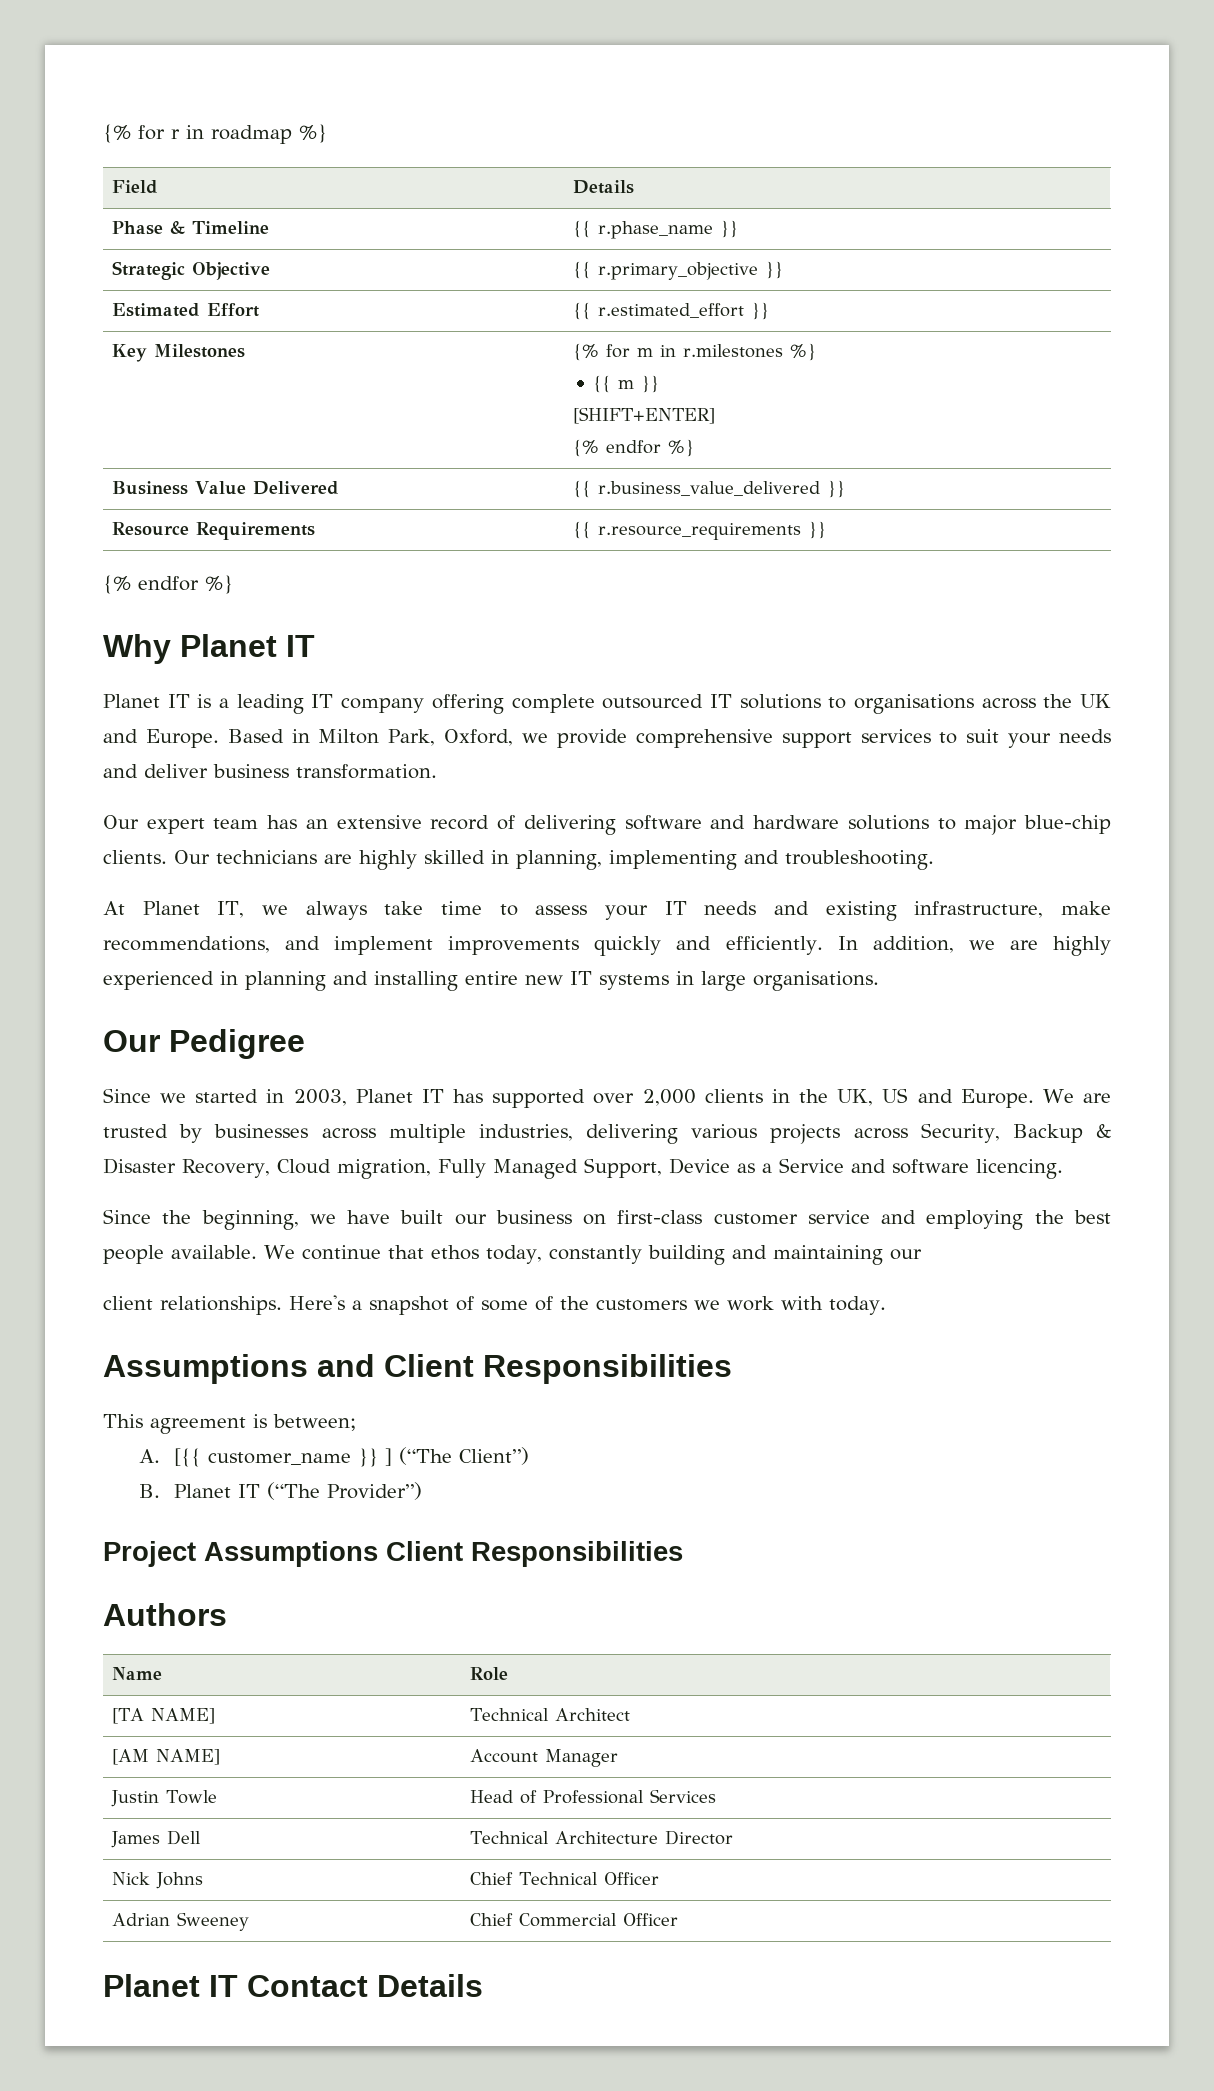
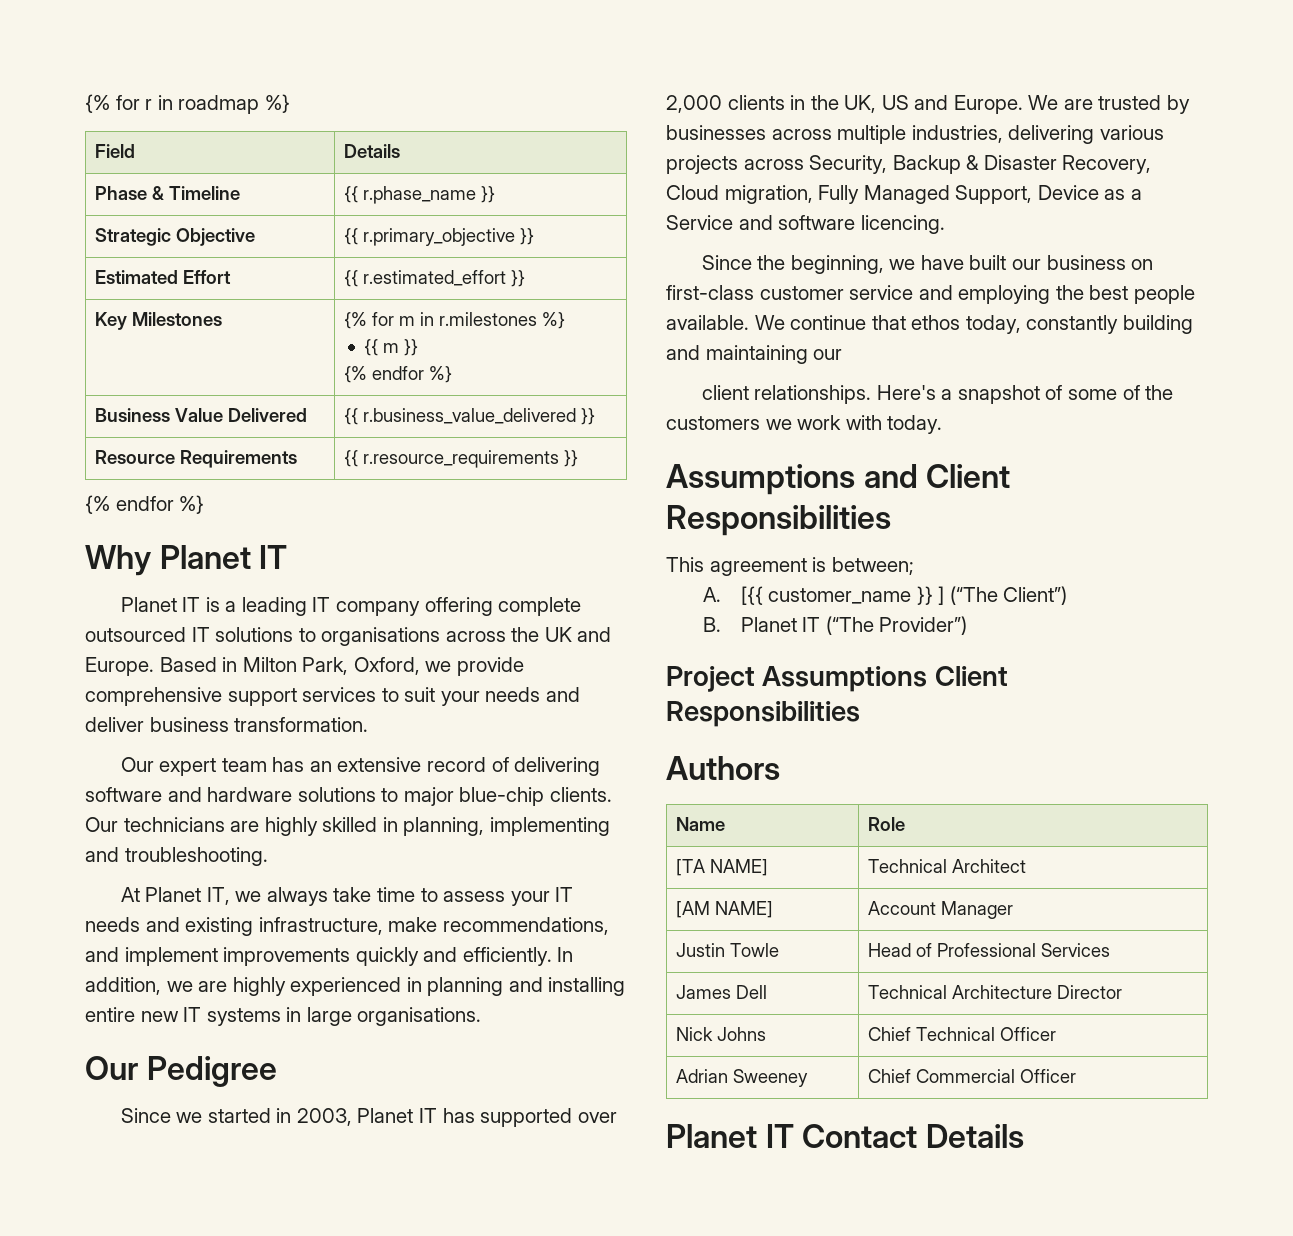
  Key Milestones | {% for m in r.milestones %}
  {{ m }}
- [SHIFT+ENTER]

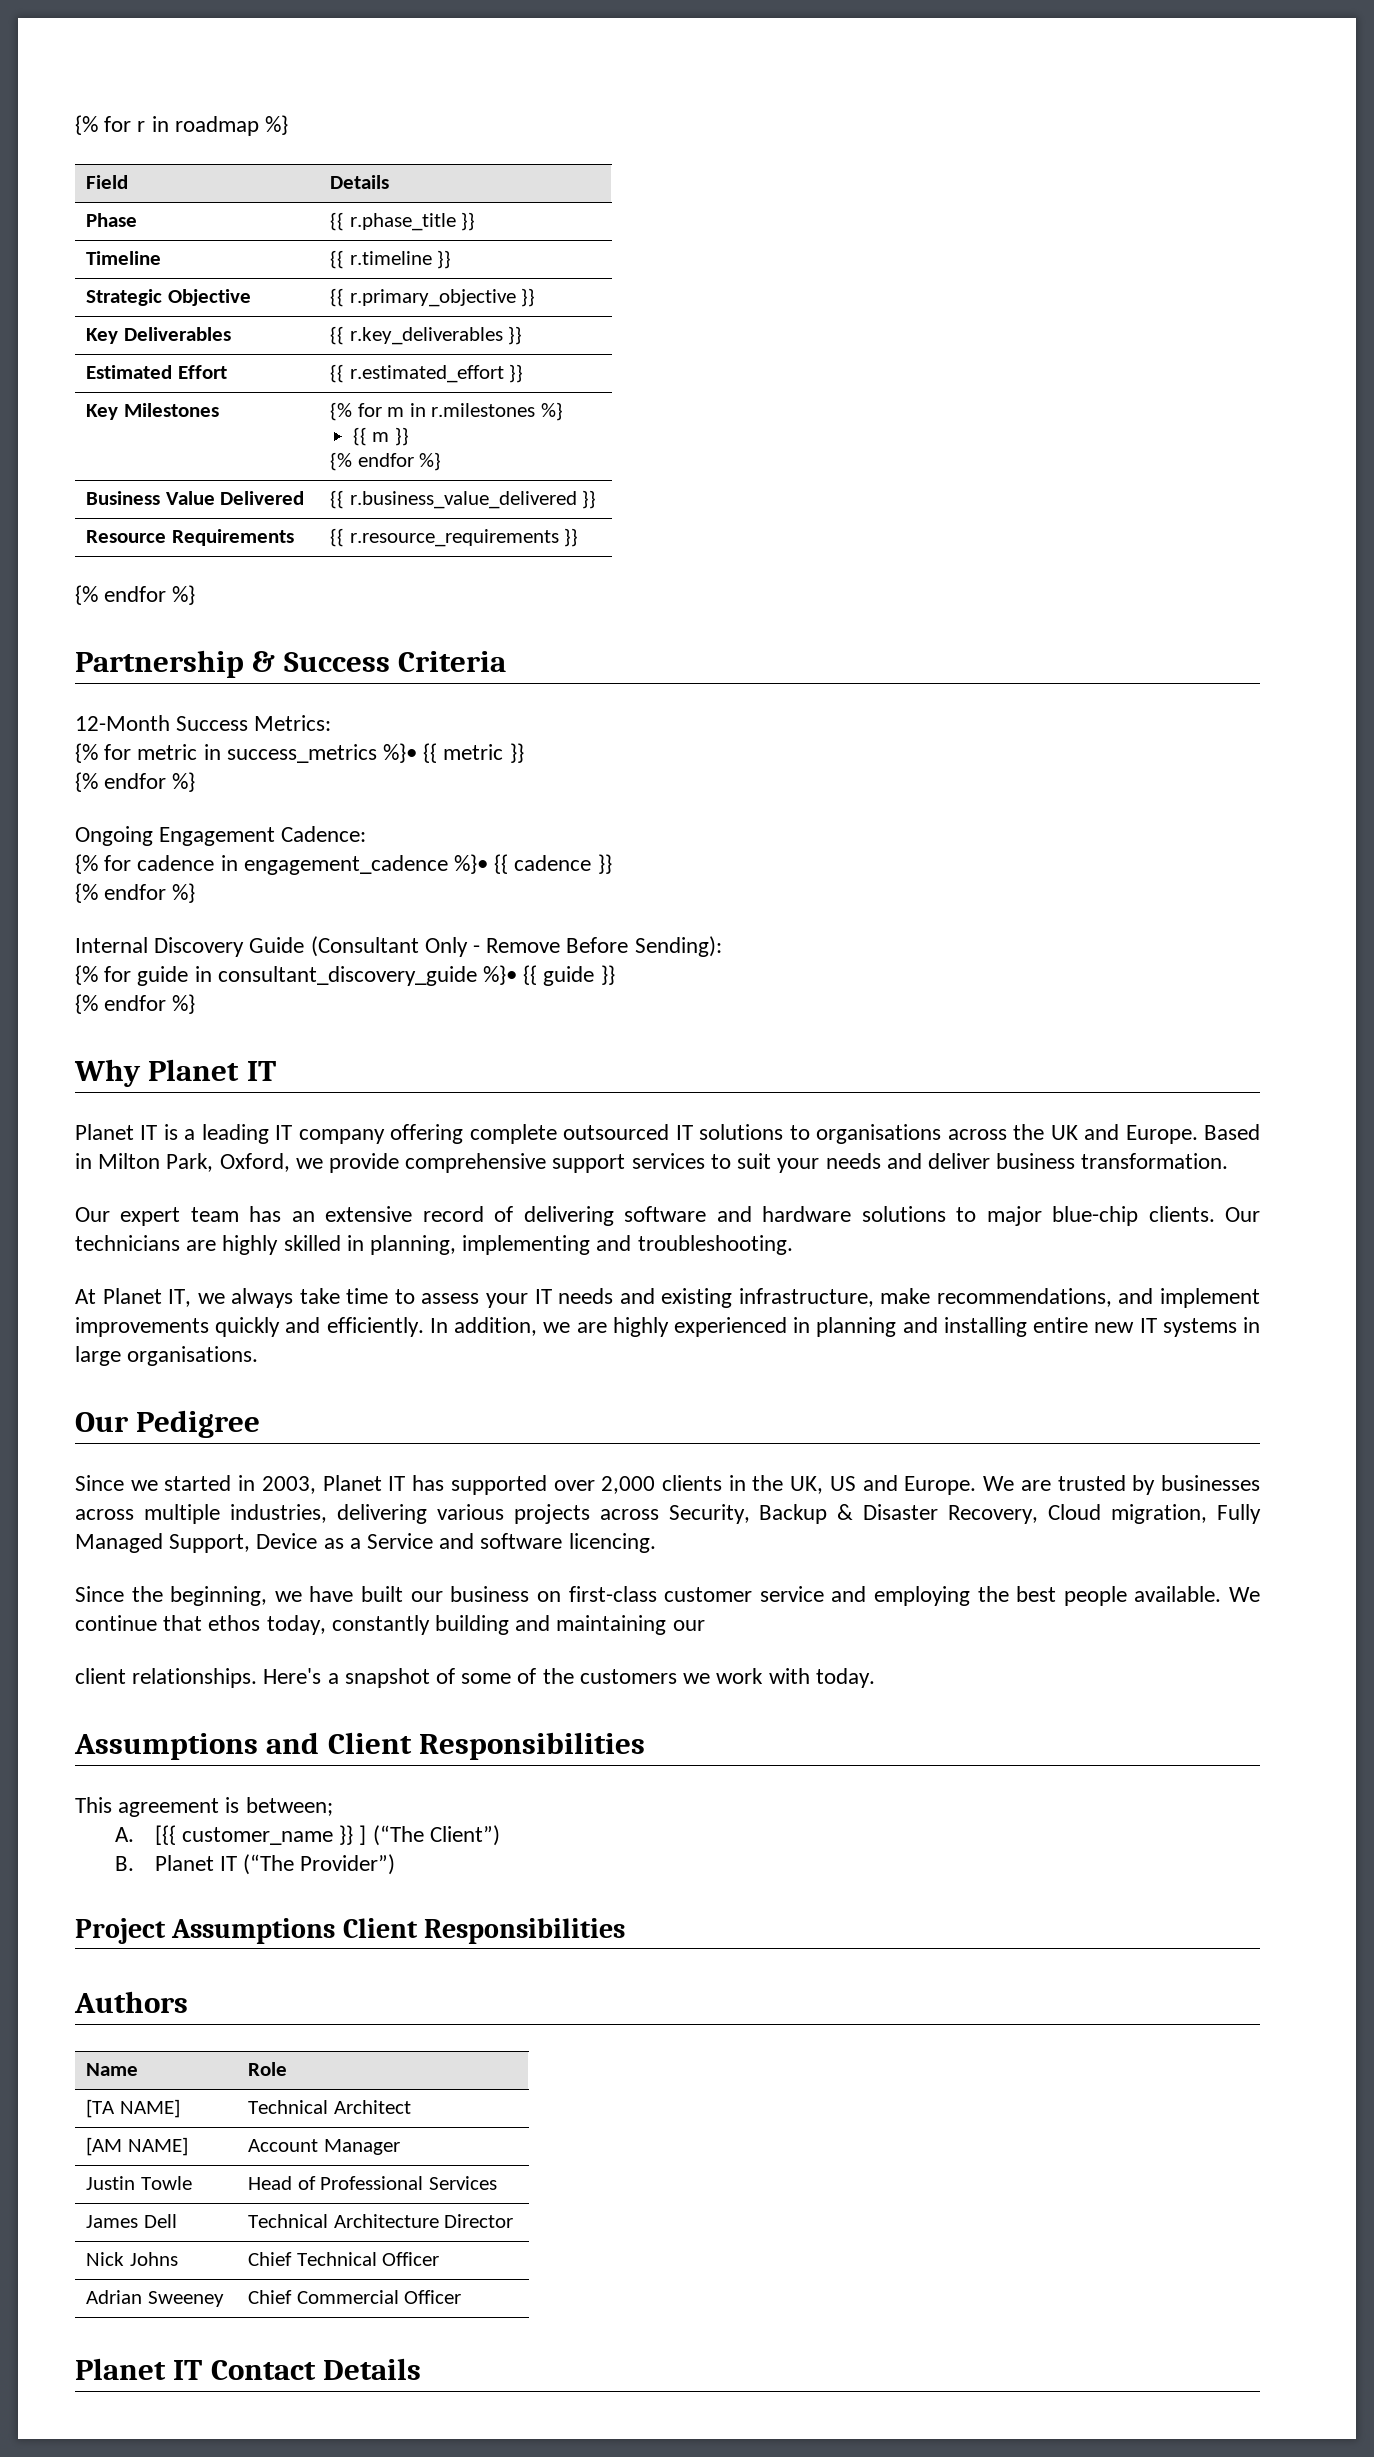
- Phase & Timeline | {{ r.phase_name }}
+ Phase | {{ r.phase_title }}
+ Timeline | {{ r.timeline }}
+ Key Deliverables | {{ r.key_deliverables }}
+ Partnership & Success Criteria
+ 12-Month Success Metrics:
+ {% for metric in success_metrics %}• {{ metric }}
+ {% endfor %}
+ Ongoing Engagement Cadence:
+ {% for cadence in engagement_cadence %}• {{ cadence }}
+ {% endfor %}
+ Internal Discovery Guide (Consultant Only - Remove Before Sending):
+ {% for guide in consultant_discovery_guide %}• {{ guide }}
+ {% endfor %}

